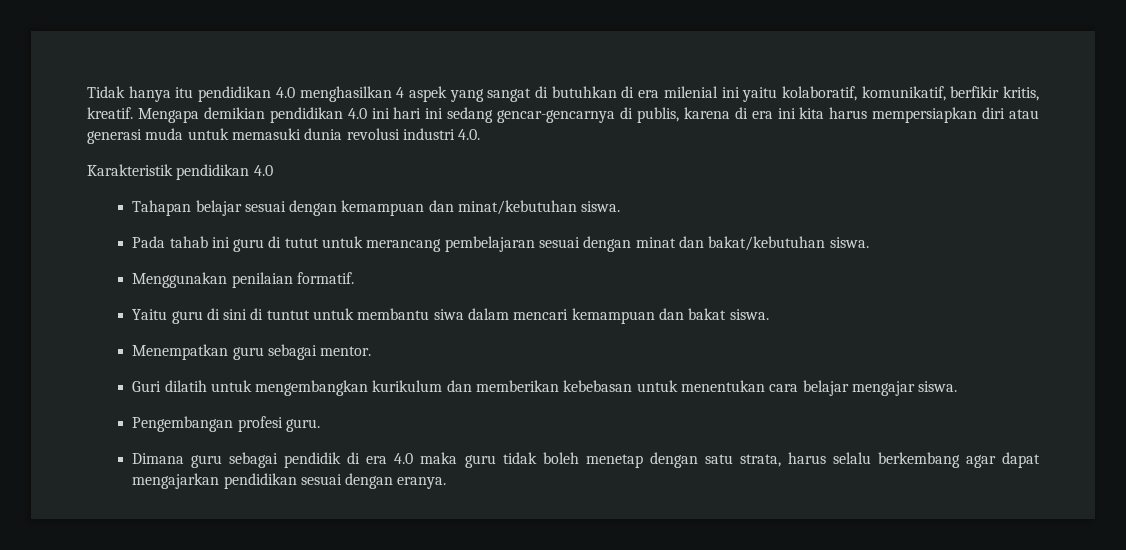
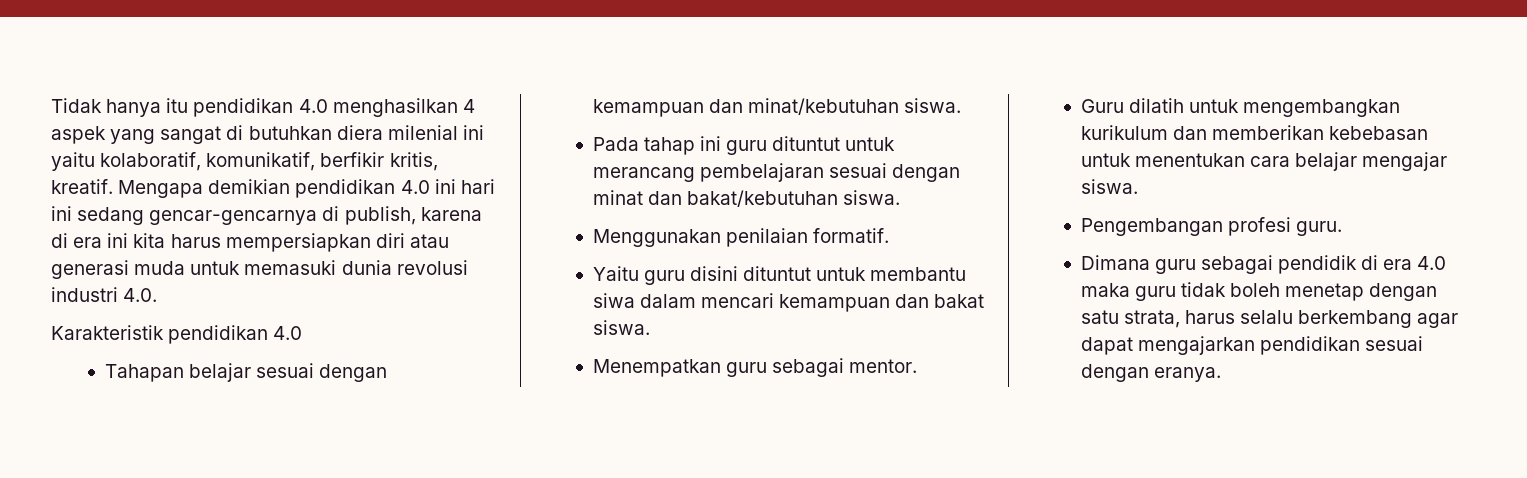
- Tidak hanya itu pendidikan 4.0 menghasilkan 4 aspek yang sangat di butuhkan di era milenial ini yaitu kolaboratif, komunikatif, berfikir kritis, kreatif.
+ Tidak hanya itu pendidikan 4.0 menghasilkan 4 aspek yang sangat di butuhkan diera milenial ini yaitu kolaboratif, komunikatif, berfikir kritis, kreatif.
- Mengapa demikian pendidikan 4.0 ini hari ini sedang gencar-gencarnya di publis, karena di era ini kita harus mempersiapkan diri atau generasi muda untuk memasuki dunia revolusi industri 4.0.
+ Mengapa demikian pendidikan 4.0 ini hari ini sedang gencar-gencarnya di publish, karena di era ini kita harus mempersiapkan diri atau generasi muda untuk memasuki dunia revolusi industri 4.0.
- Pada tahab ini guru di tutut untuk merancang pembelajaran sesuai dengan minat dan bakat/kebutuhan siswa.
+ Pada tahap ini guru dituntut untuk merancang pembelajaran sesuai dengan minat dan bakat/kebutuhan siswa.
- Yaitu guru di sini di tuntut untuk membantu siwa dalam mencari kemampuan dan bakat siswa.
+ Yaitu guru disini dituntut untuk membantu siwa dalam mencari kemampuan dan bakat siswa.
- Guri dilatih untuk mengembangkan kurikulum dan memberikan kebebasan untuk menentukan cara belajar mengajar siswa.
+ Guru dilatih untuk mengembangkan kurikulum dan memberikan kebebasan untuk menentukan cara belajar mengajar siswa.

